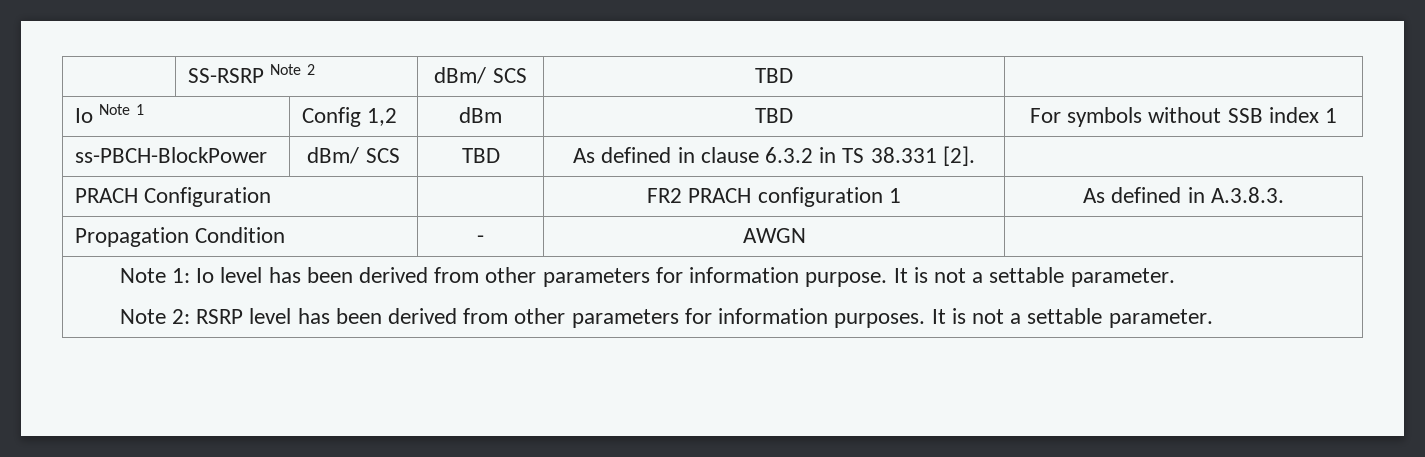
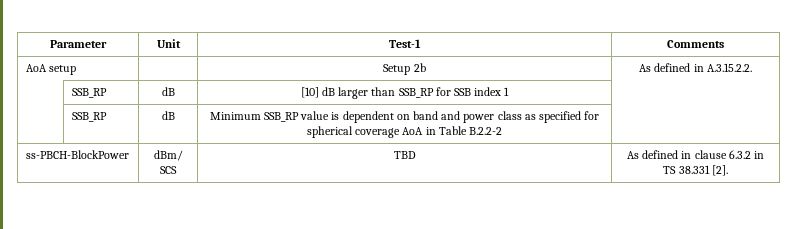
- | SS-RSRP Note 2 | dBm/ SCS | TBD |
- Io Note 1 | Config 1,2 | dBm | TBD | For symbols without SSB index 1
+ Parameter | Unit | Test-1 | Comments
+ AoA setup | | Setup 2b | As defined in A.3.15.2.2.
+ | SSB_RP | dB | [10] dB larger than SSB_RP for SSB index 1 |
+ | SSB_RP | dB | Minimum SSB_RP value is dependent on band and power class as specified for spherical coverage AoA in Table B.2.2-2 |
- PRACH Configuration | | FR2 PRACH configuration 1 | As defined in A.3.8.3.
- Propagation Condition | - | AWGN |
- Note 1: Io level has been derived from other parameters for information purpose. It is not a settable parameter.
- Note 2: RSRP level has been derived from other parameters for information purposes. It is not a settable parameter.

